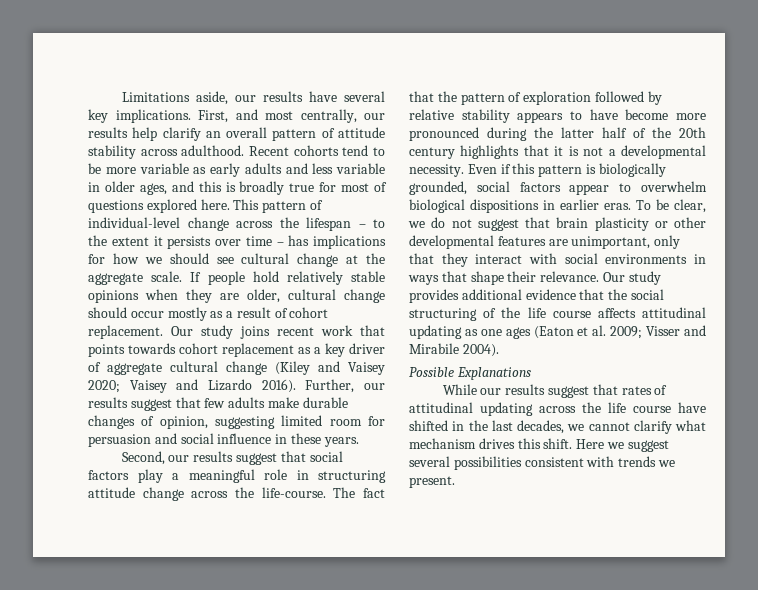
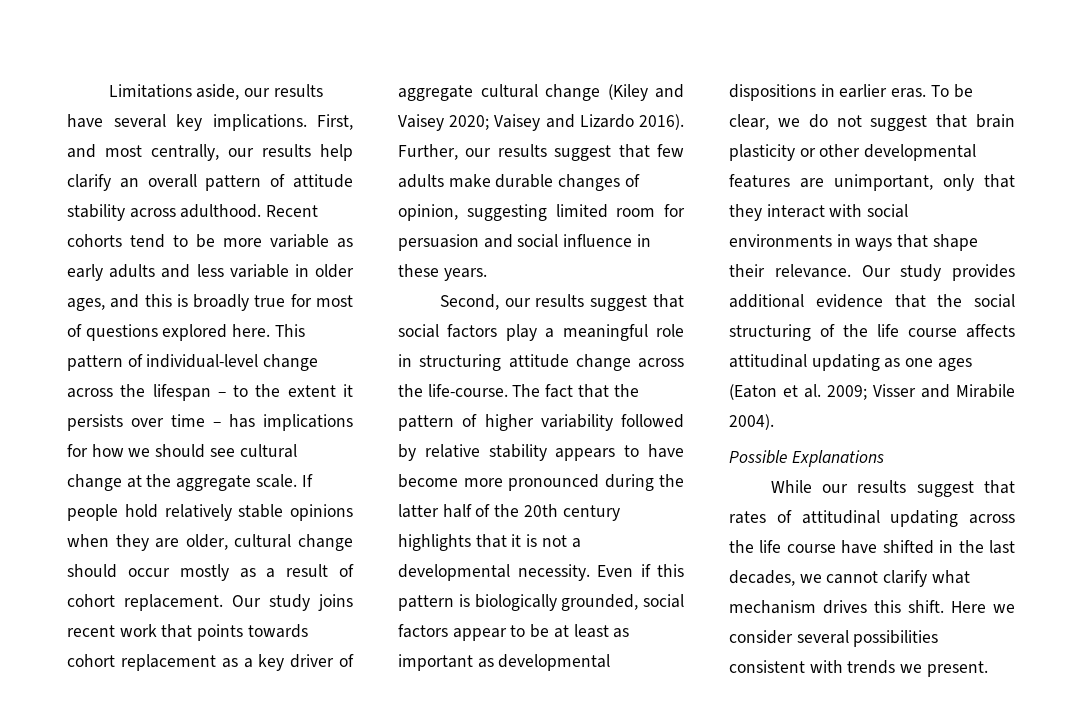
- The fact that the pattern of exploration followed by relative stability appears to have become more pronounced during the latter half of the 20th century highlights that it is not a developmental necessity.
+ The fact that the pattern of higher variability followed by relative stability appears to have become more pronounced during the latter half of the 20th century highlights that it is not a developmental necessity.
- Even if this pattern is biologically grounded, social factors appear to overwhelm biological dispositions in earlier eras.
+ Even if this pattern is biologically grounded, social factors appear to be at least as important as developmental dispositions in earlier eras.
- Here we suggest several possibilities consistent with trends we present.
+ Here we consider several possibilities consistent with trends we present.

